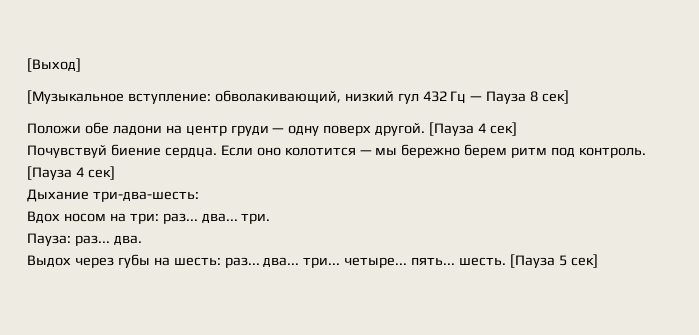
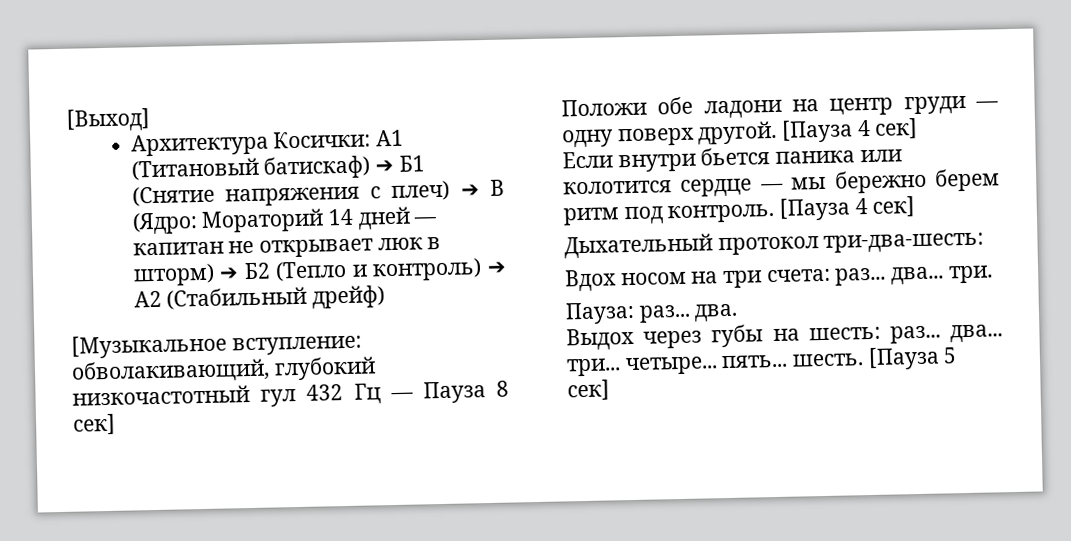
+ Архитектура Косички: А1 (Титановый батискаф) ➔ Б1 (Снятие напряжения с плеч) ➔ В (Ядро: Мораторий 14 дней — капитан не открывает люк в шторм) ➔ Б2 (Тепло и контроль) ➔ А2 (Стабильный дрейф)
- [Музыкальное вступление: обволакивающий, низкий гул 432 Гц — Пауза 8 сек]
+ [Музыкальное вступление: обволакивающий, глубокий низкочастотный гул 432 Гц — Пауза 8 сек]
- Почувствуй биение сердца. Если оно колотится — мы бережно берем ритм под контроль.
+ Если внутри бьется паника или колотится сердце — мы бережно берем ритм под контроль.
- Дыхание три-два-шесть:
+ Дыхательный протокол три-два-шесть:
- Вдох носом на три: раз... два... три.
+ Вдох носом на три счета: раз... два... три.

